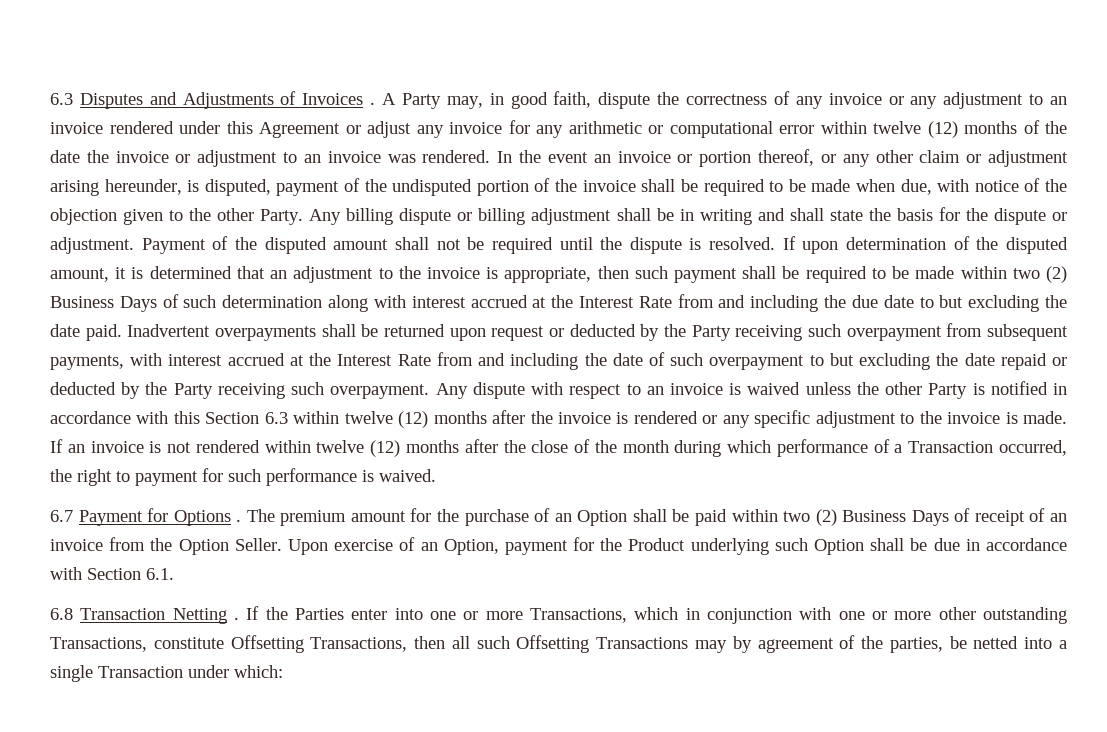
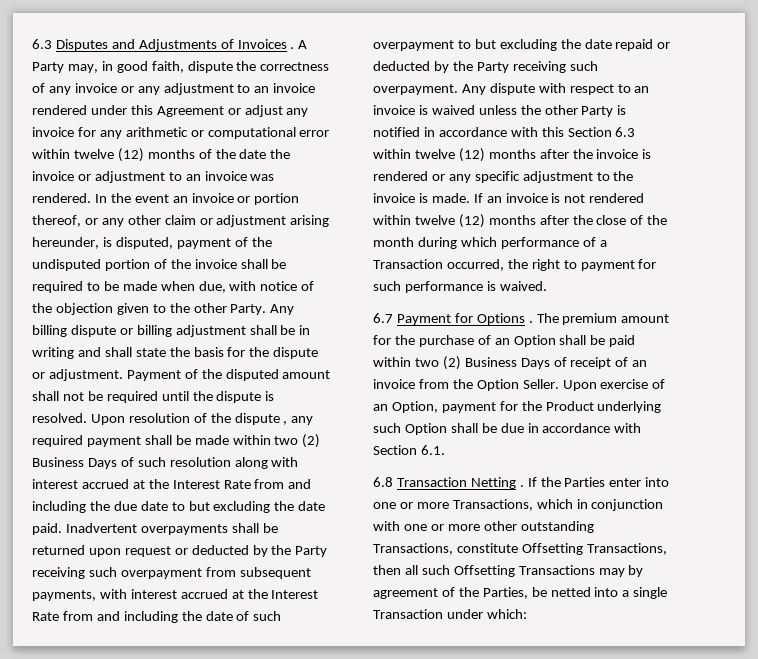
- If upon determination of the disputed amount, it is determined that an adjustment to the invoice is appropriate, then such payment shall be required to be made within two (2) Business Days of such determination along with interest accrued at the Interest Rate from and including the due date to but excluding the date paid.
+ Upon resolution of the dispute , any required payment shall be made within two (2) Business Days of such resolution along with interest accrued at the Interest Rate from and including the due date to but excluding the date paid.
- If the Parties enter into one or more Transactions, which in conjunction with one or more other outstanding Transactions, constitute Offsetting Transactions, then all such Offsetting Transactions may by agreement of the parties, be netted into a single Transaction under which:
+ If the Parties enter into one or more Transactions, which in conjunction with one or more other outstanding Transactions, constitute Offsetting Transactions, then all such Offsetting Transactions may by agreement of the Parties, be netted into a single Transaction under which:

